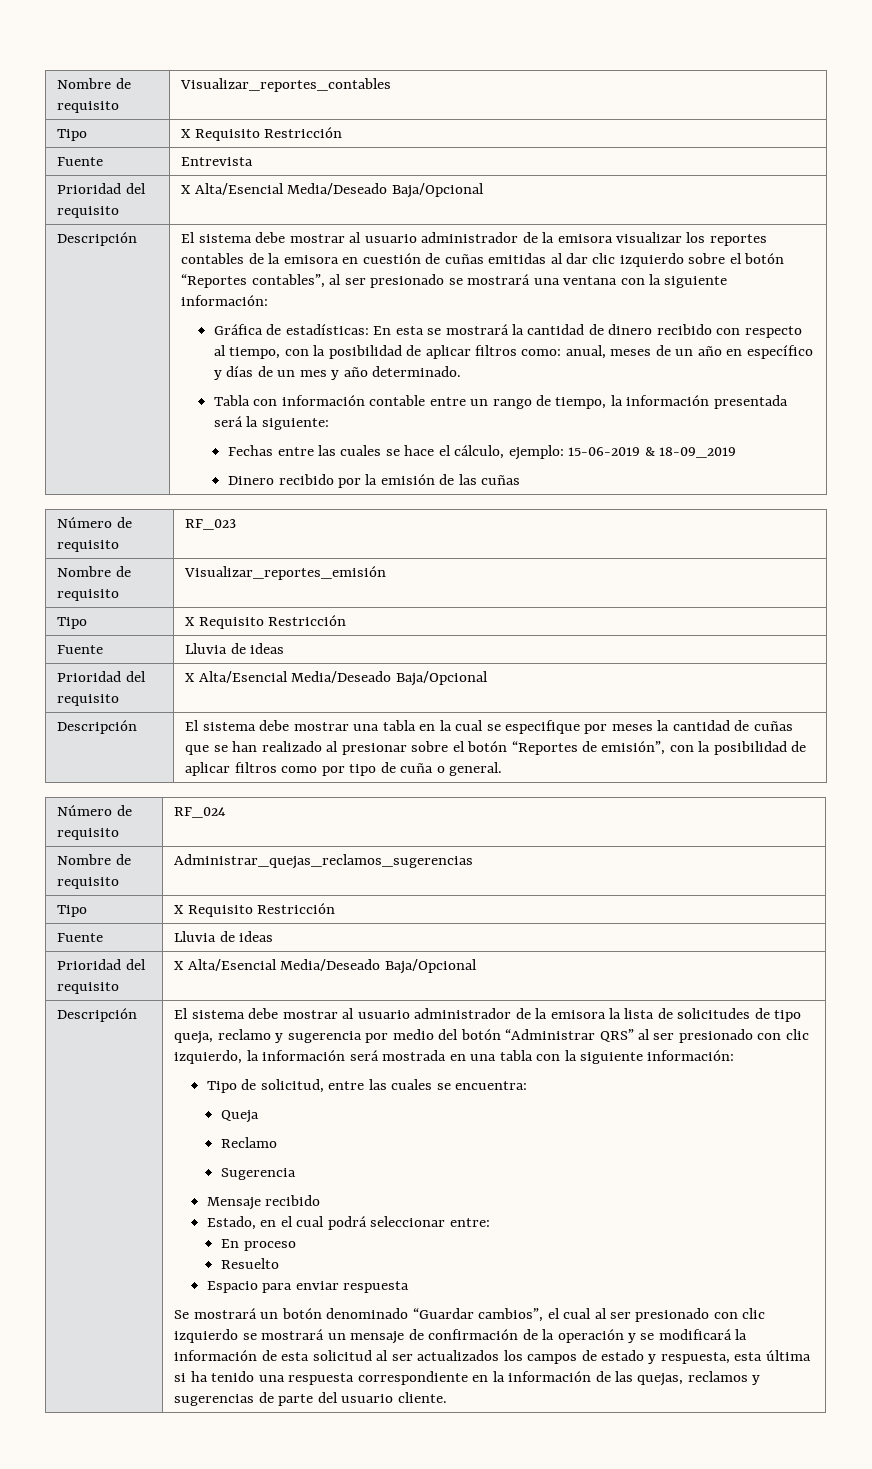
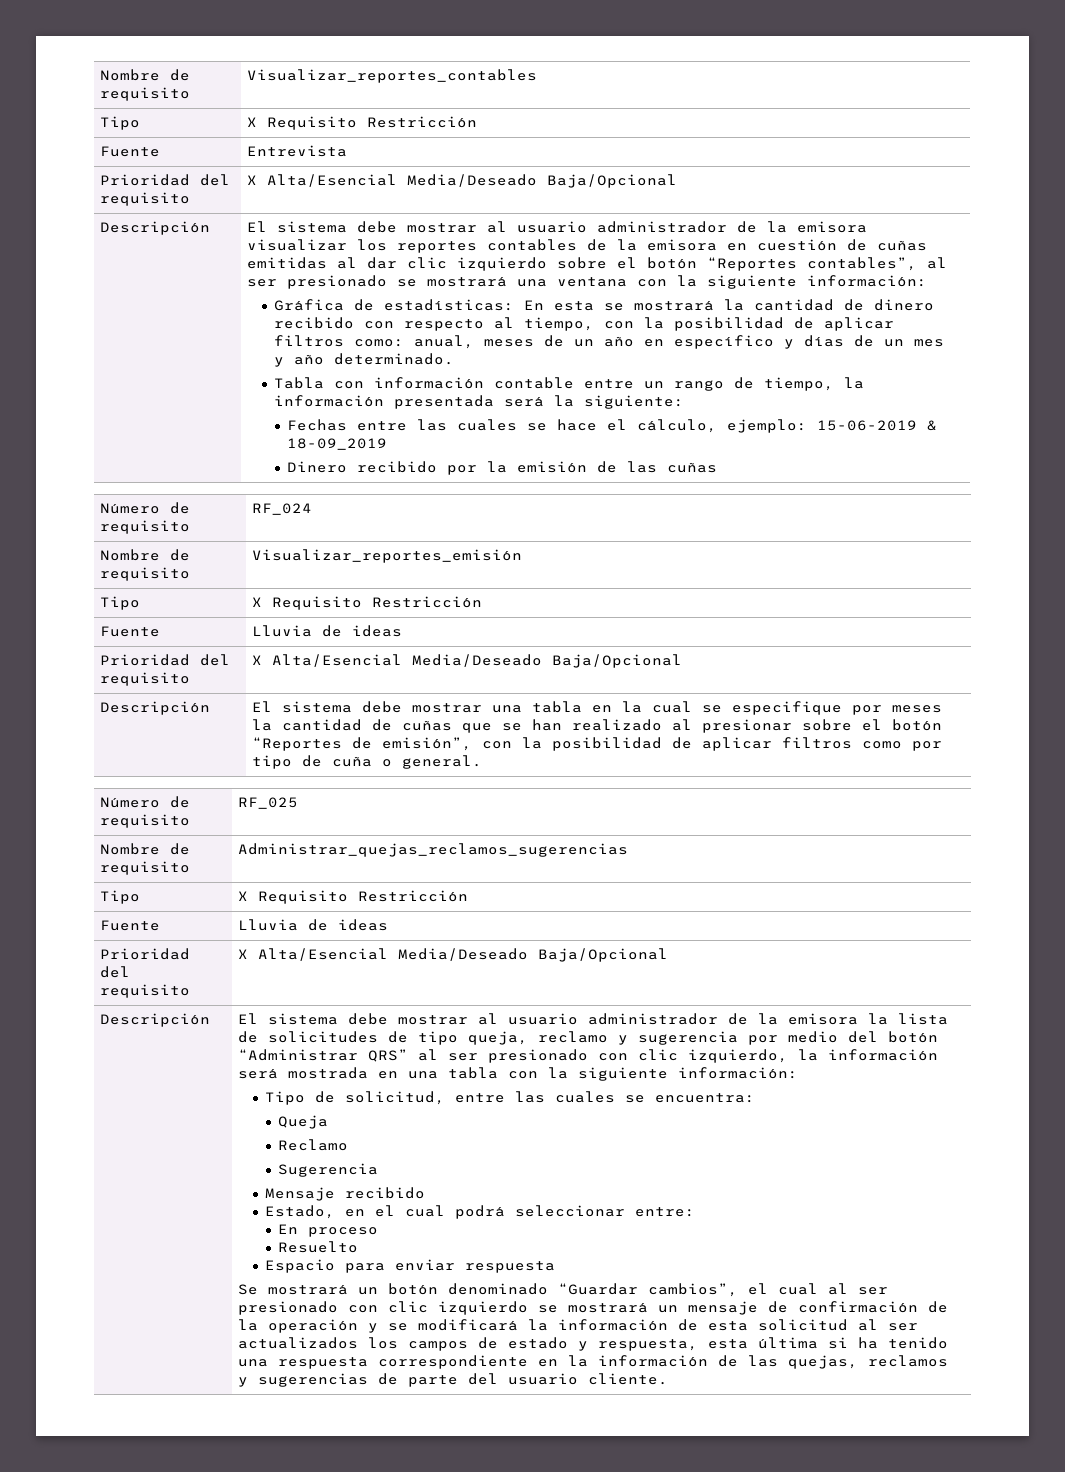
- Número de requisito | RF_023
+ Número de requisito | RF_024
- Número de requisito | RF_024
+ Número de requisito | RF_025

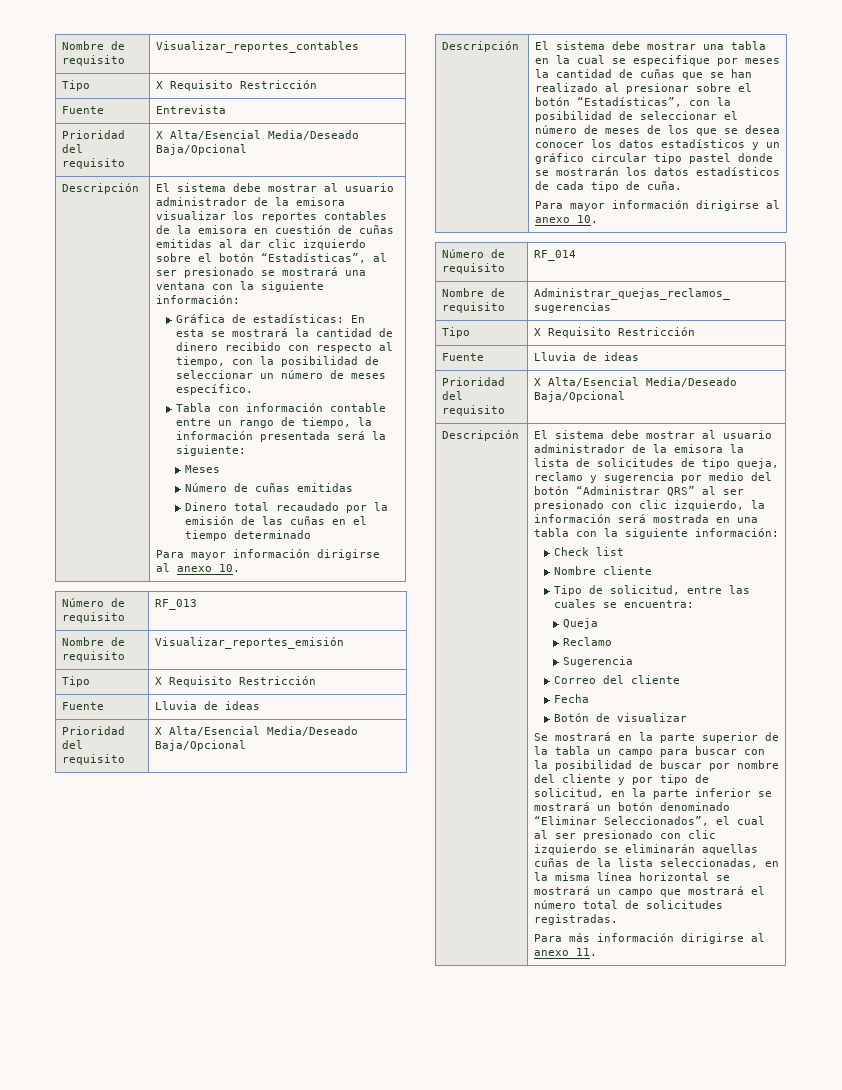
- El sistema debe mostrar al usuario administrador de la emisora visualizar los reportes contables de la emisora en cuestión de cuñas emitidas al dar clic izquierdo sobre el botón “Reportes contables”, al ser presionado se mostrará una ventana con la siguiente información:
+ El sistema debe mostrar al usuario administrador de la emisora visualizar los reportes contables de la emisora en cuestión de cuñas emitidas al dar clic izquierdo sobre el botón “Estadísticas”, al ser presionado se mostrará una ventana con la siguiente información:
- Gráfica de estadísticas: En esta se mostrará la cantidad de dinero recibido con respecto al tiempo, con la posibilidad de aplicar filtros como: anual, meses de un año en específico y días de un mes y año determinado.
+ Gráfica de estadísticas: En esta se mostrará la cantidad de dinero recibido con respecto al tiempo, con la posibilidad de seleccionar un número de meses específico.
- Fechas entre las cuales se hace el cálculo, ejemplo: 15-06-2019 & 18-09_2019
+ Meses
+ Número de cuñas emitidas
- Dinero recibido por la emisión de las cuñas
- Número de requisito | RF_024
+ Dinero total recaudado por la emisión de las cuñas en el tiempo determinado
+ Para mayor información dirigirse al anexo 10.
+ Número de requisito | RF_013
- El sistema debe mostrar una tabla en la cual se especifique por meses la cantidad de cuñas que se han realizado al presionar sobre el botón “Reportes de emisión”, con la posibilidad de aplicar filtros como por tipo de cuña o general.
- Número de requisito | RF_025
+ El sistema debe mostrar una tabla en la cual se especifique por meses la cantidad de cuñas que se han realizado al presionar sobre el botón “Estadísticas”, con la posibilidad de seleccionar el número de meses de los que se desea conocer los datos estadísticos y un gráfico circular tipo pastel donde se mostrarán los datos estadísticos de cada tipo de cuña.
+ Para mayor información dirigirse al anexo 10.
+ Número de requisito | RF_014
+ Check list
+ Nombre cliente
- Mensaje recibido
- Estado, en el cual podrá seleccionar entre:
- En proceso
- Resuelto
- Espacio para enviar respuesta
- Se mostrará un botón denominado “Guardar cambios”, el cual al ser presionado con clic izquierdo se mostrará un mensaje de confirmación de la operación y se modificará la información de esta solicitud al ser actualizados los campos de estado y respuesta, esta última si ha tenido una respuesta correspondiente en la información de las quejas, reclamos y sugerencias de parte del usuario cliente.
+ Correo del cliente
+ Fecha
+ Botón de visualizar
+ Se mostrará en la parte superior de la tabla un campo para buscar con la posibilidad de buscar por nombre del cliente y por tipo de solicitud, en la parte inferior se mostrará un botón denominado “Eliminar Seleccionados”, el cual al ser presionado con clic izquierdo se eliminarán aquellas cuñas de la lista seleccionadas, en la misma línea horizontal se mostrará un campo que mostrará el número total de solicitudes registradas.
+ Para más información dirigirse al anexo 11.

